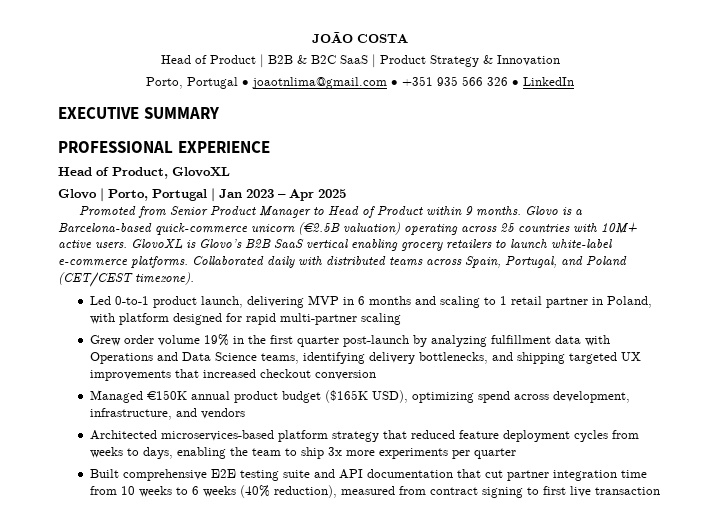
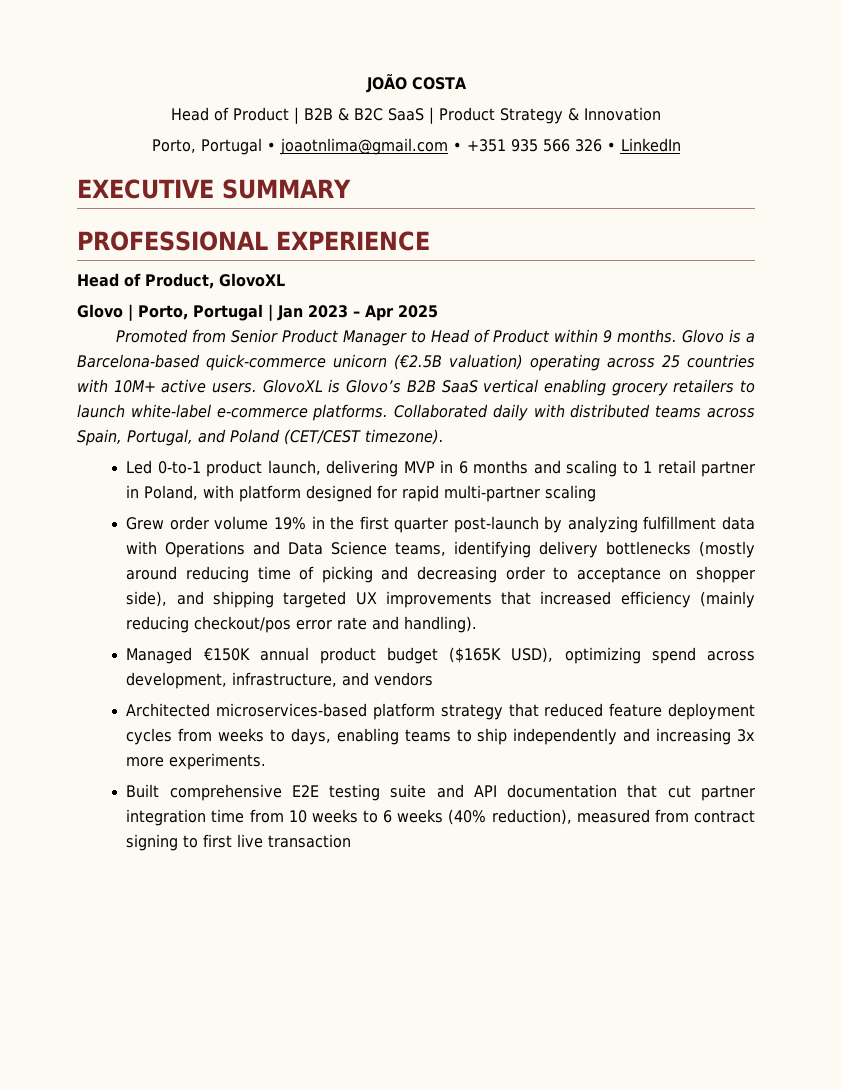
- Grew order volume 19% in the first quarter post-launch by analyzing fulfillment data with Operations and Data Science teams, identifying delivery bottlenecks, and shipping targeted UX improvements that increased checkout conversion
+ Grew order volume 19% in the first quarter post-launch by analyzing fulfillment data with Operations and Data Science teams, identifying delivery bottlenecks (mostly around reducing time of picking and decreasing order to acceptance on shopper side), and shipping targeted UX improvements that increased efficiency (mainly reducing checkout/pos error rate and handling).
- Architected microservices-based platform strategy that reduced feature deployment cycles from weeks to days, enabling the team to ship 3x more experiments per quarter
+ Architected microservices-based platform strategy that reduced feature deployment cycles from weeks to days, enabling teams to ship independently and increasing 3x more experiments.

